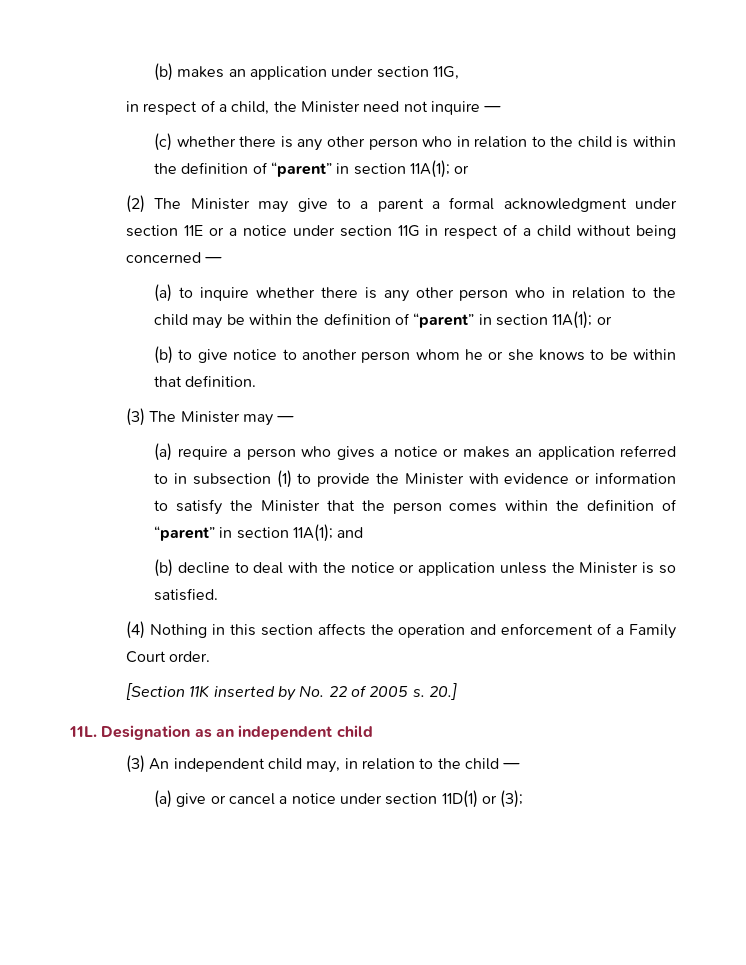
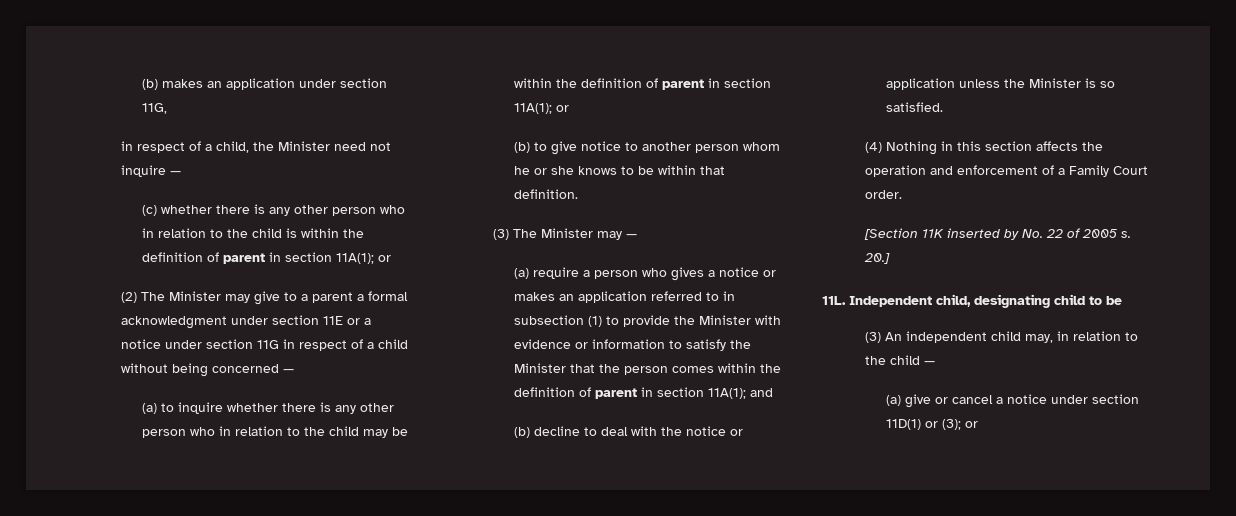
- (c) whether there is any other person who in relation to the child is within the definition of “parent” in section 11A(1); or
+ (c) whether there is any other person who in relation to the child is within the definition of parent in section 11A(1); or
- (a) to inquire whether there is any other person who in relation to the child may be within the definition of “parent” in section 11A(1); or
+ (a) to inquire whether there is any other person who in relation to the child may be within the definition of parent in section 11A(1); or
- (a) require a person who gives a notice or makes an application referred to in subsection (1) to provide the Minister with evidence or information to satisfy the Minister that the person comes within the definition of “parent” in section 11A(1); and
+ (a) require a person who gives a notice or makes an application referred to in subsection (1) to provide the Minister with evidence or information to satisfy the Minister that the person comes within the definition of parent in section 11A(1); and
- Designation as an independent child
+ Independent child, designating child to be
- (a) give or cancel a notice under section 11D(1) or (3);
+ (a) give or cancel a notice under section 11D(1) or (3); or

